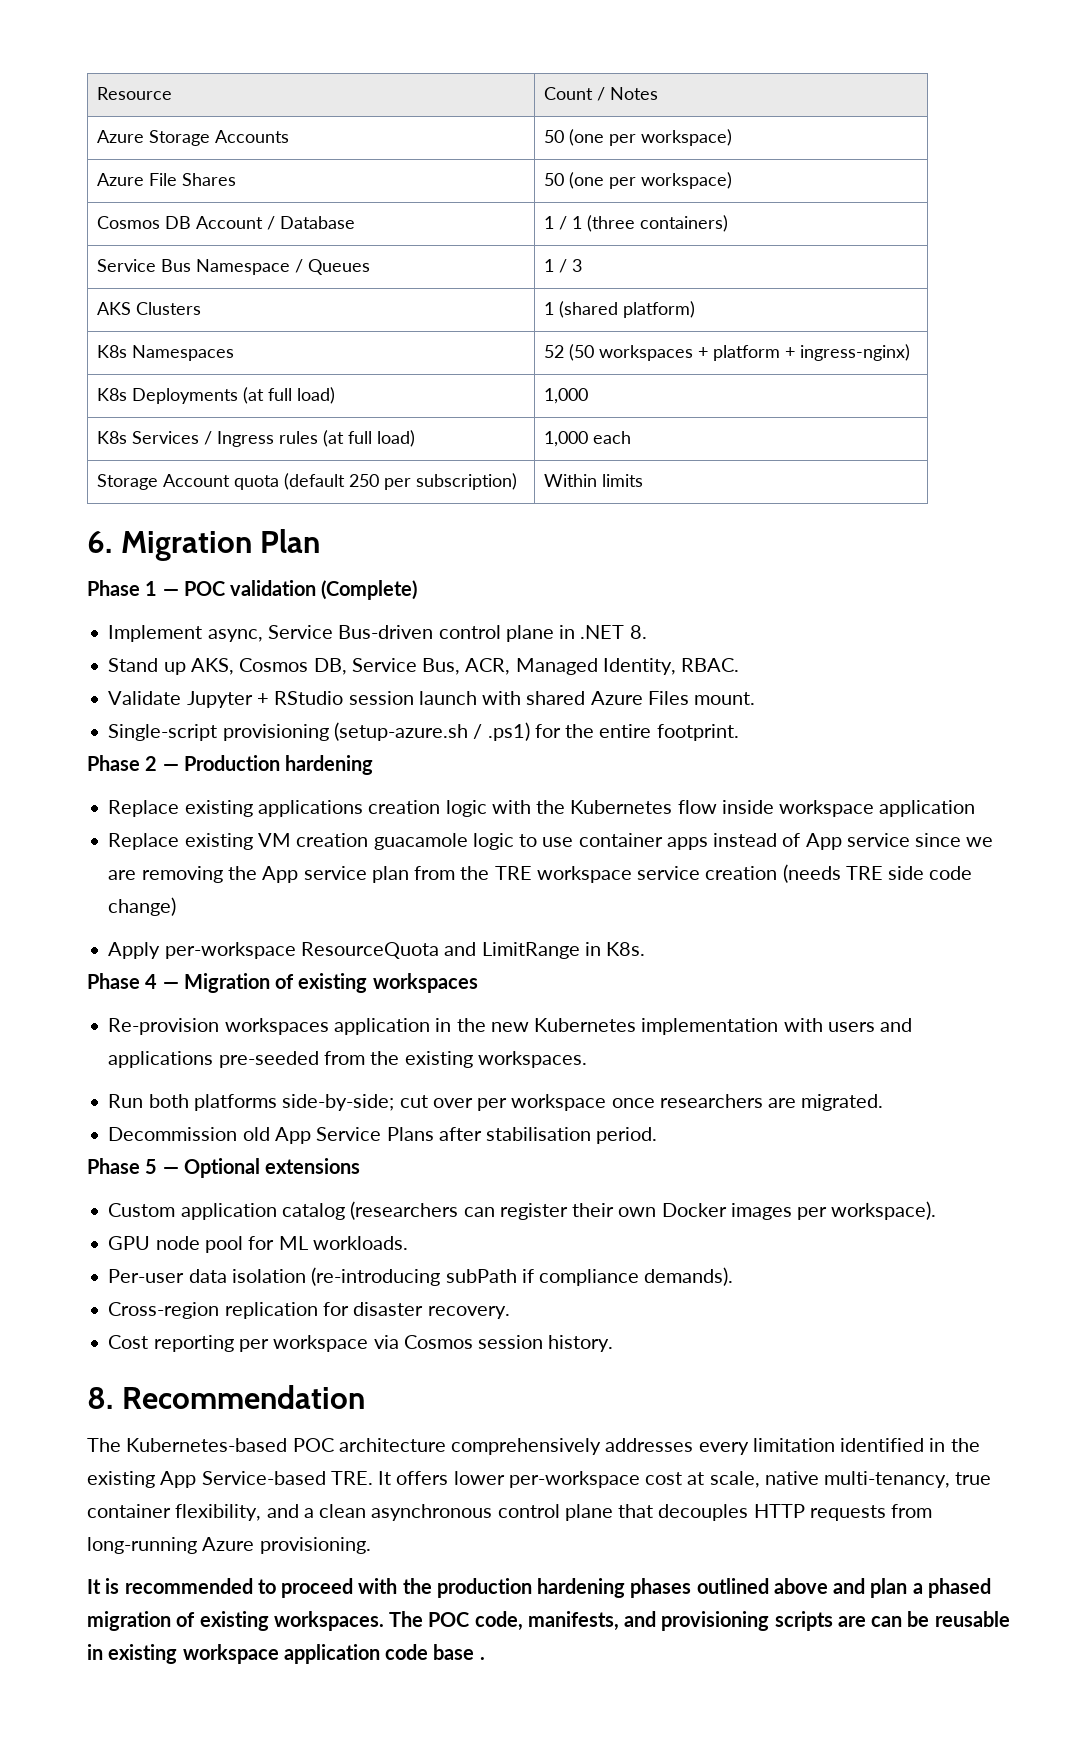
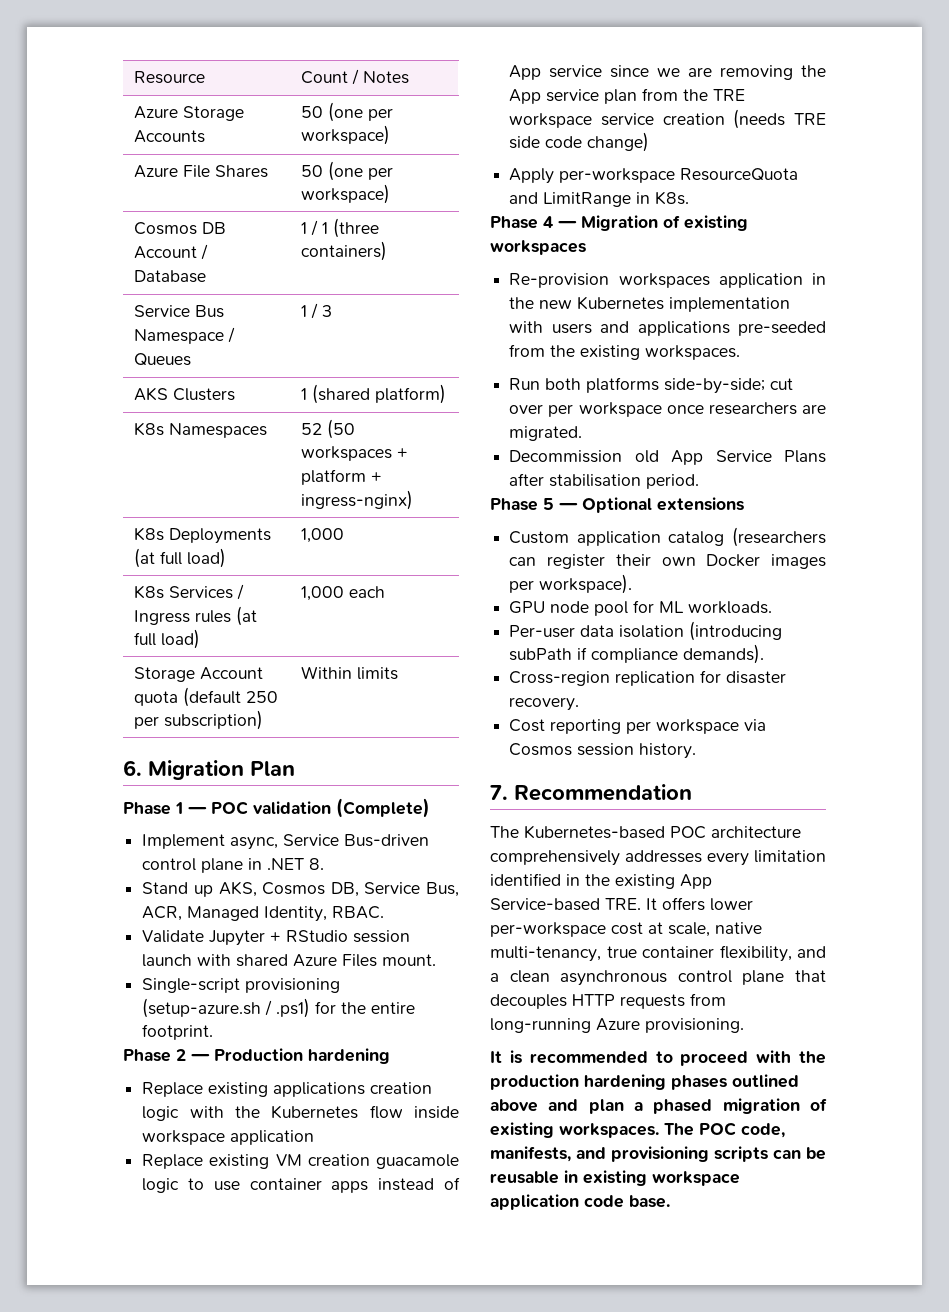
- Per-user data isolation (re-introducing subPath if compliance demands).
+ Per-user data isolation (introducing subPath if compliance demands).
- 8. Recommendation
+ 7. Recommendation
- The POC code, manifests, and provisioning scripts are can be reusable in existing workspace application code base .
+ The POC code, manifests, and provisioning scripts can be reusable in existing workspace application code base.

